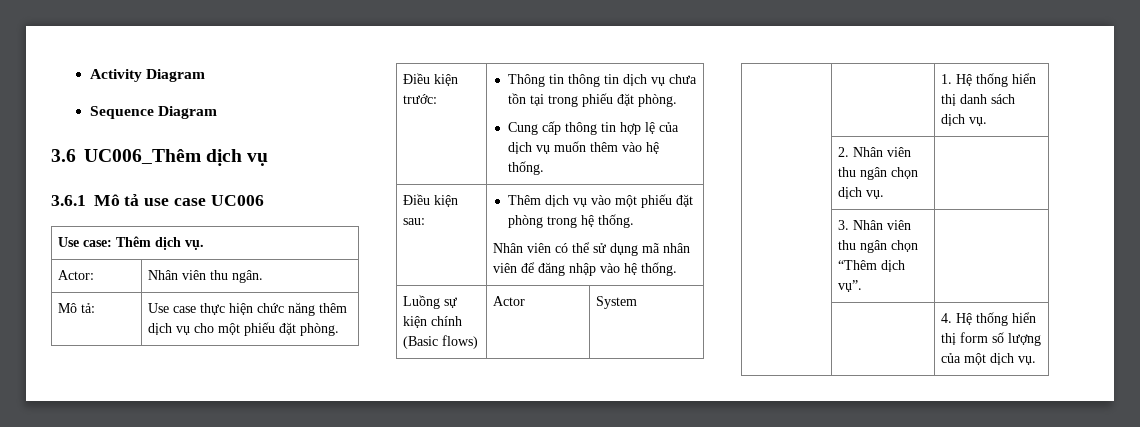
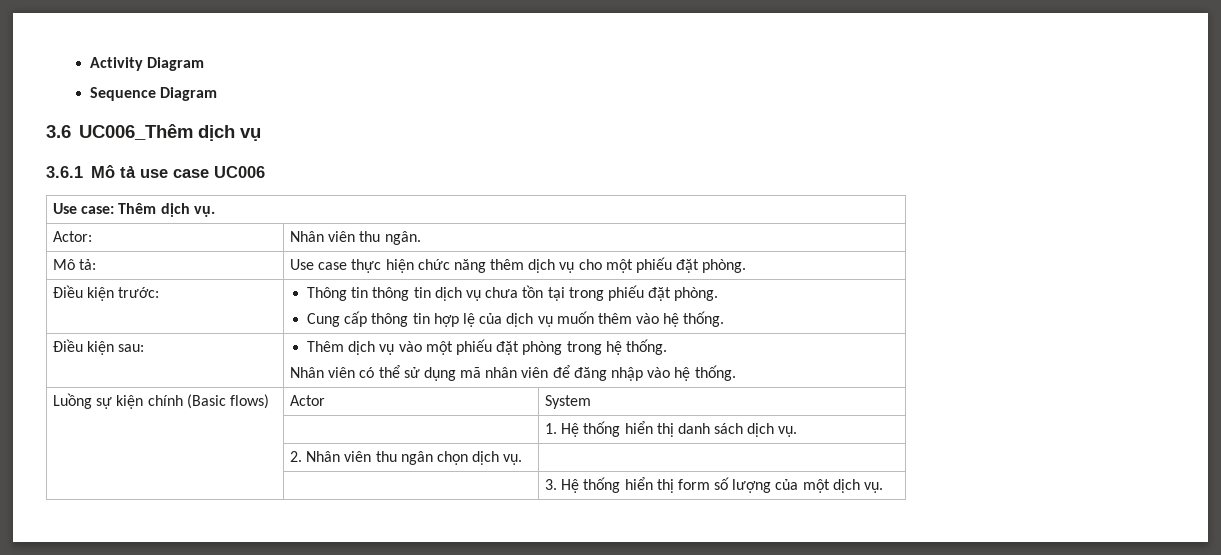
- | 3. Nhân viên thu ngân chọn “Thêm dịch vụ”. |
- | | 4. Hệ thống hiển thị form số lượng của một dịch vụ.
+ | | 3. Hệ thống hiển thị form số lượng của một dịch vụ.

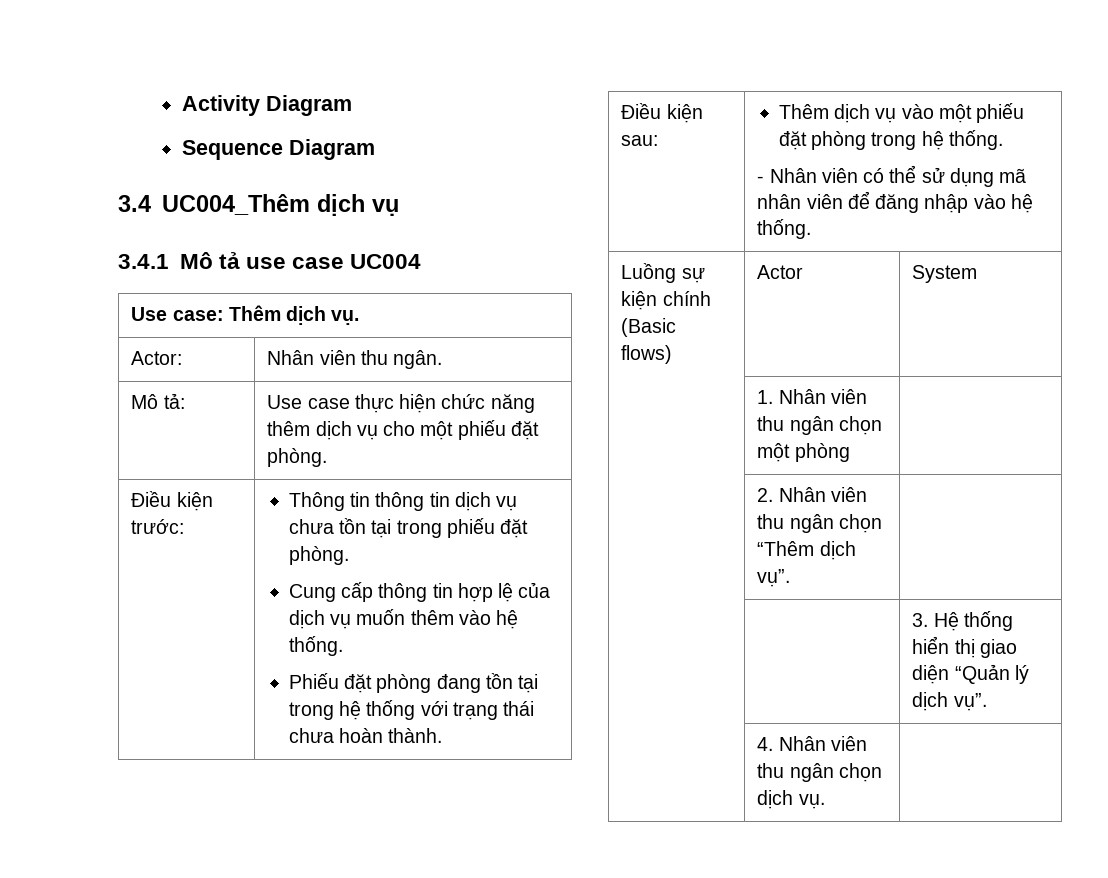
- 3.6 UC006_Thêm dịch vụ
+ 3.4 UC004_Thêm dịch vụ
- 3.6.1 Mô tả use case UC006
+ 3.4.1 Mô tả use case UC004
+ Phiếu đặt phòng đang tồn tại trong hệ thống với trạng thái chưa hoàn thành.
  Điều kiện sau: | Thêm dịch vụ vào một phiếu đặt phòng trong hệ thống.
- Nhân viên có thể sử dụng mã nhân viên để đăng nhập vào hệ thống.
+ - Nhân viên có thể sử dụng mã nhân viên để đăng nhập vào hệ thống.
- | | 1. Hệ thống hiển thị danh sách dịch vụ.
+ | 1. Nhân viên thu ngân chọn một phòng |
- | 2. Nhân viên thu ngân chọn dịch vụ. |
+ | 2. Nhân viên thu ngân chọn “Thêm dịch vụ”. |
- | | 3. Hệ thống hiển thị form số lượng của một dịch vụ.
+ | | 3. Hệ thống hiển thị giao diện “Quản lý dịch vụ”.
+ | 4. Nhân viên thu ngân chọn dịch vụ. |

